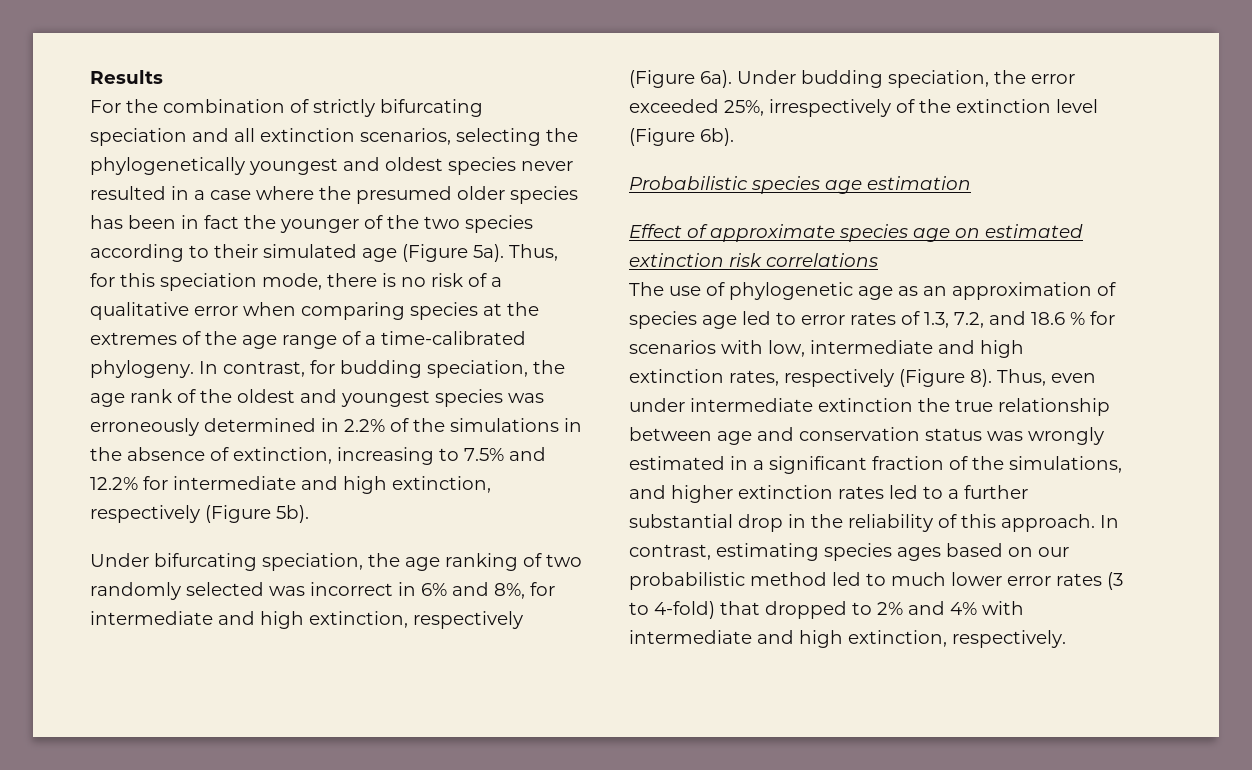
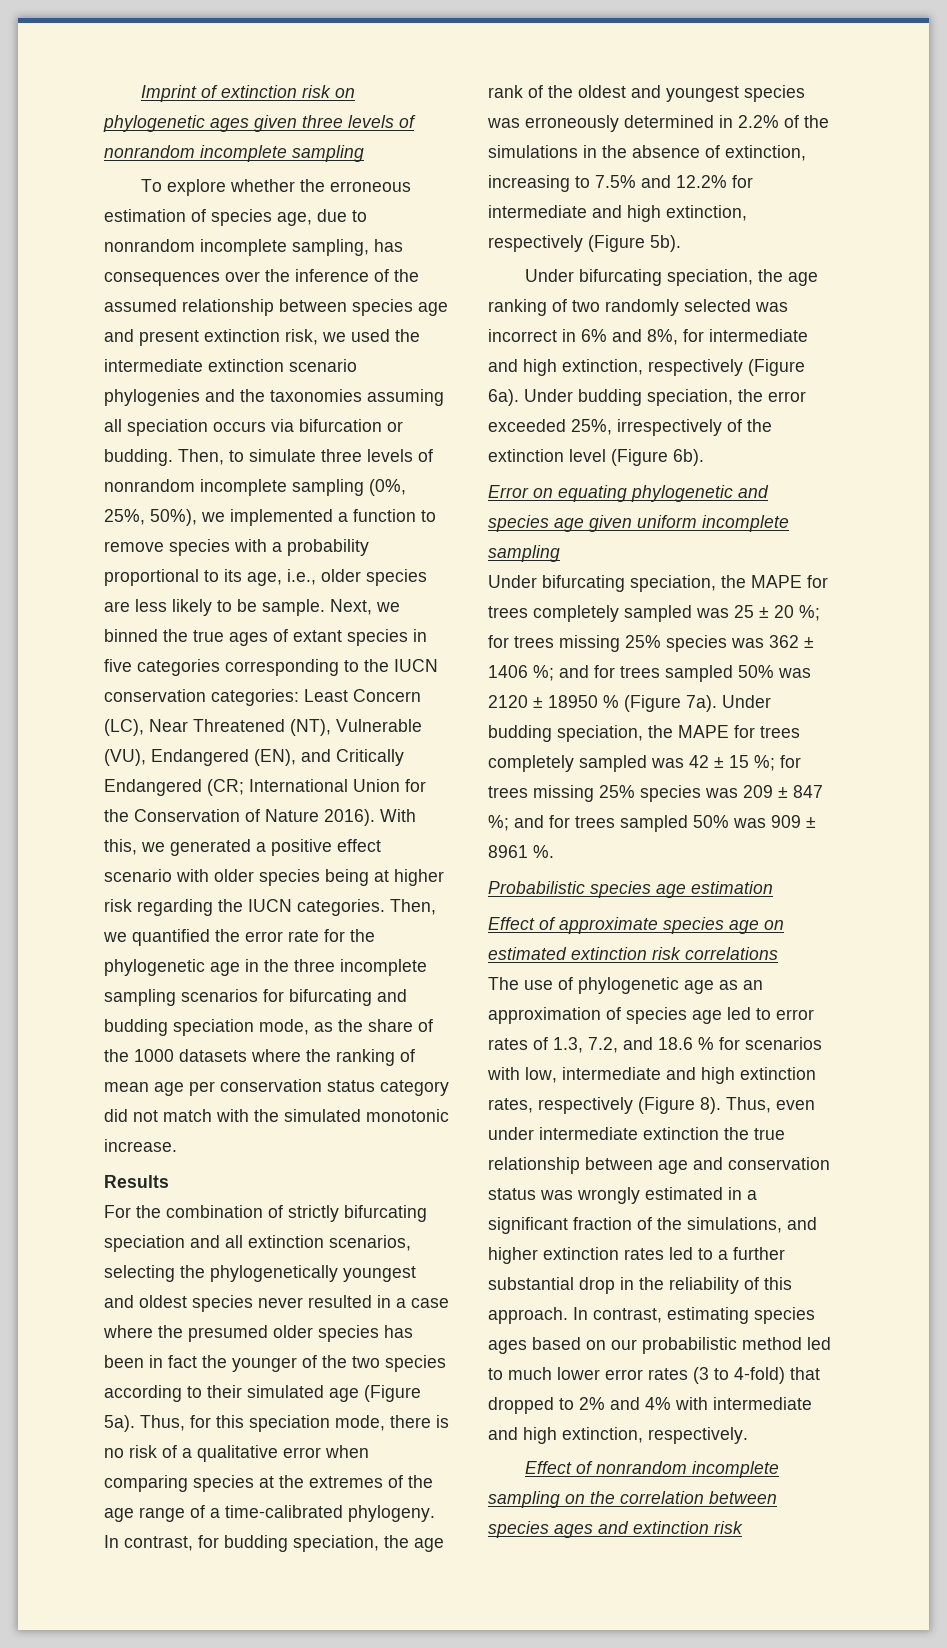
+ Imprint of extinction risk on phylogenetic ages given three levels of nonrandom incomplete sampling
+ To explore whether the erroneous estimation of species age, due to nonrandom incomplete sampling, has consequences over the inference of the assumed relationship between species age and present extinction risk, we used the intermediate extinction scenario phylogenies and the taxonomies assuming all speciation occurs via bifurcation or budding. Then, to simulate three levels of nonrandom incomplete sampling (0%, 25%, 50%), we implemented a function to remove species with a probability proportional to its age, i.e., older species are less likely to be sample. Next, we binned the true ages of extant species in five categories corresponding to the IUCN conservation categories: Least Concern (LC), Near Threatened (NT), Vulnerable (VU), Endangered (EN), and Critically Endangered (CR; International Union for the Conservation of Nature 2016). With this, we generated a positive effect scenario with older species being at higher risk regarding the IUCN categories. Then, we quantified the error rate for the phylogenetic age in the three incomplete sampling scenarios for bifurcating and budding speciation mode, as the share of the 1000 datasets where the ranking of mean age per conservation status category did not match with the simulated monotonic increase.
+ Error on equating phylogenetic and species age given uniform incomplete sampling
+ Under bifurcating speciation, the MAPE for trees completely sampled was 25 ± 20 %; for trees missing 25% species was 362 ± 1406 %; and for trees sampled 50% was 2120 ± 18950 % (Figure 7a). Under budding speciation, the MAPE for trees completely sampled was 42 ± 15 %; for trees missing 25% species was 209 ± 847 %; and for trees sampled 50% was 909 ± 8961 %.
+ Effect of nonrandom incomplete sampling on the correlation between species ages and extinction risk

